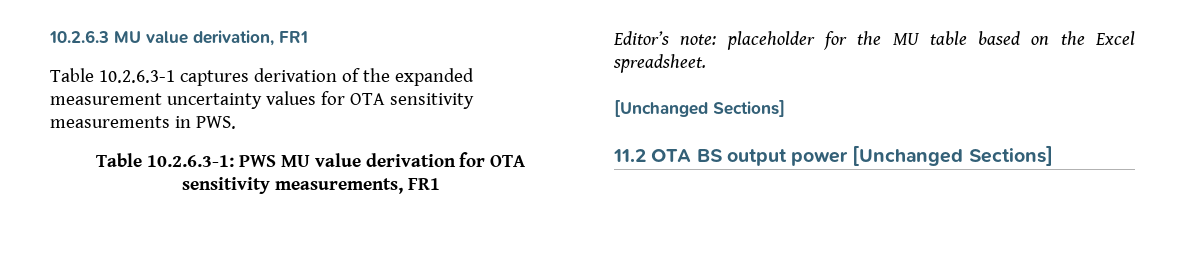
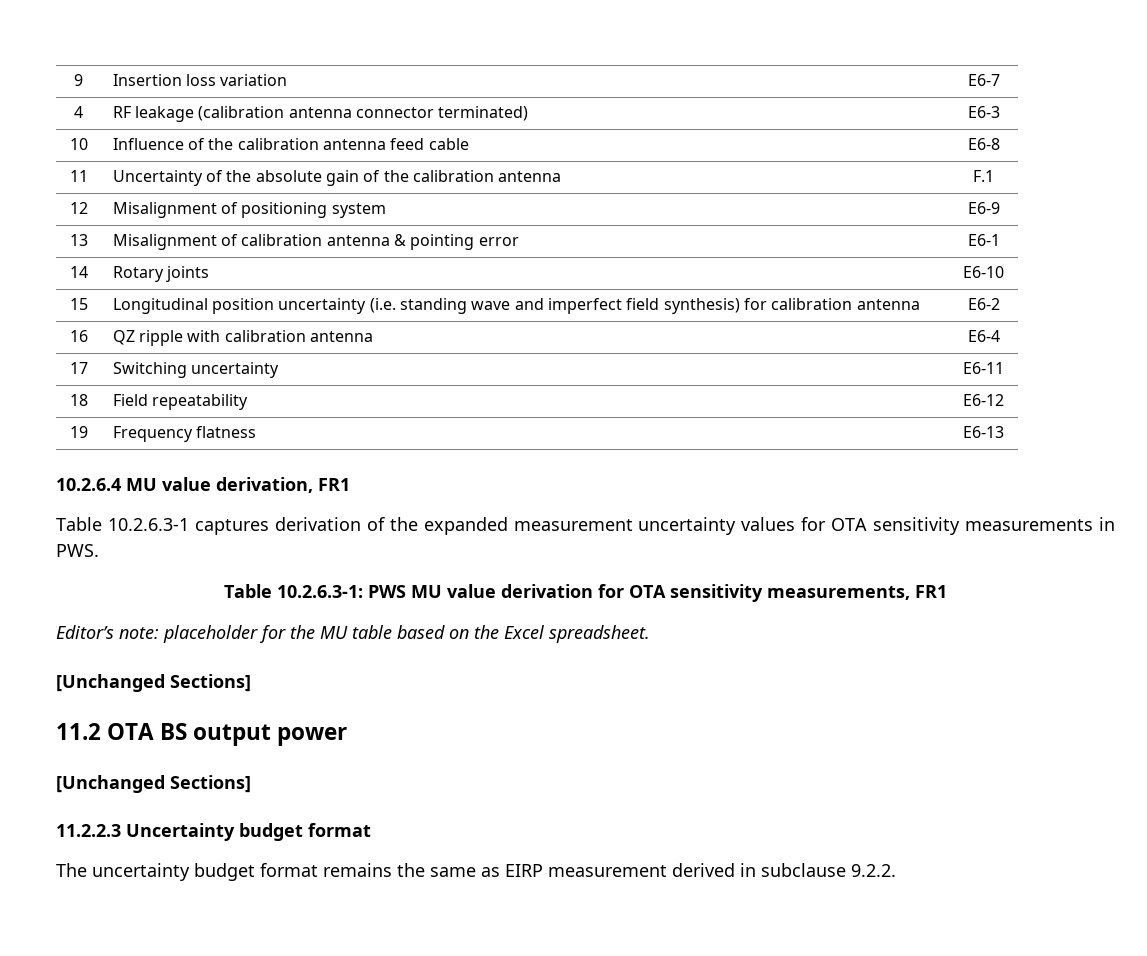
- 10.2.6.3 MU value derivation, FR1
+ 9 | Insertion loss variation | E6-7
+ 4 | RF leakage (calibration antenna connector terminated) | E6-3
+ 10 | Influence of the calibration antenna feed cable | E6-8
+ 11 | Uncertainty of the absolute gain of the calibration antenna | F.1
+ 12 | Misalignment of positioning system | E6-9
+ 13 | Misalignment of calibration antenna & pointing error | E6-1
+ 14 | Rotary joints | E6-10
+ 15 | Longitudinal position uncertainty (i.e. standing wave and imperfect field synthesis) for calibration antenna | E6-2
+ 16 | QZ ripple with calibration antenna | E6-4
+ 17 | Switching uncertainty | E6-11
+ 18 | Field repeatability | E6-12
+ 19 | Frequency flatness | E6-13
+ 10.2.6.4 MU value derivation, FR1
- 11.2 OTA BS output power [Unchanged Sections]
+ 11.2 OTA BS output power
+ [Unchanged Sections]
+ 11.2.2.3 Uncertainty budget format
+ The uncertainty budget format remains the same as EIRP measurement derived in subclause 9.2.2.

